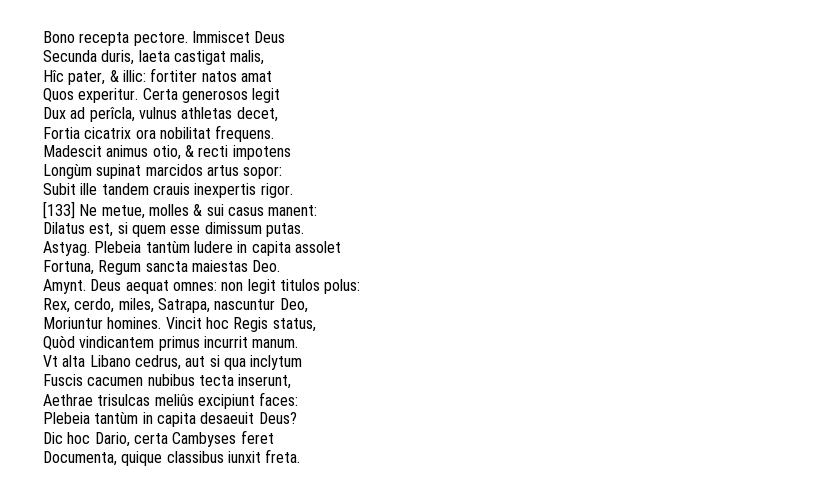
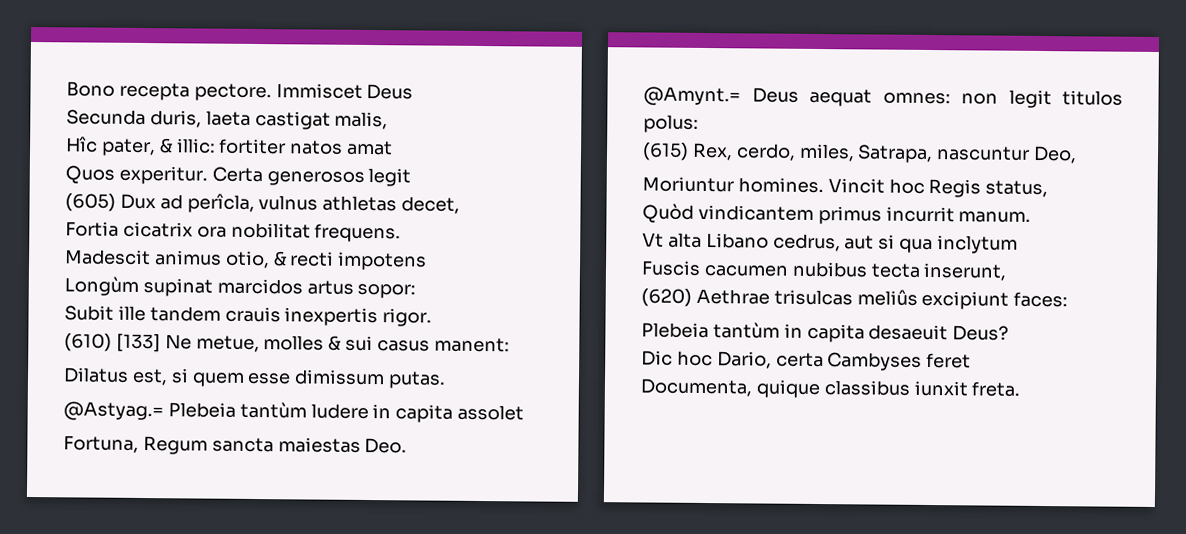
- Dux ad perîcla, vulnus athletas decet,
+ (605) Dux ad perîcla, vulnus athletas decet,
- [133] Ne metue, molles & sui casus manent:
+ (610) [133] Ne metue, molles & sui casus manent:
- Astyag. Plebeia tantùm ludere in capita assolet
+ @Astyag.= Plebeia tantùm ludere in capita assolet
- Amynt. Deus aequat omnes: non legit titulos polus:
+ @Amynt.= Deus aequat omnes: non legit titulos polus:
- Rex, cerdo, miles, Satrapa, nascuntur Deo,
+ (615) Rex, cerdo, miles, Satrapa, nascuntur Deo,
- Aethrae trisulcas meliûs excipiunt faces:
+ (620) Aethrae trisulcas meliûs excipiunt faces:

